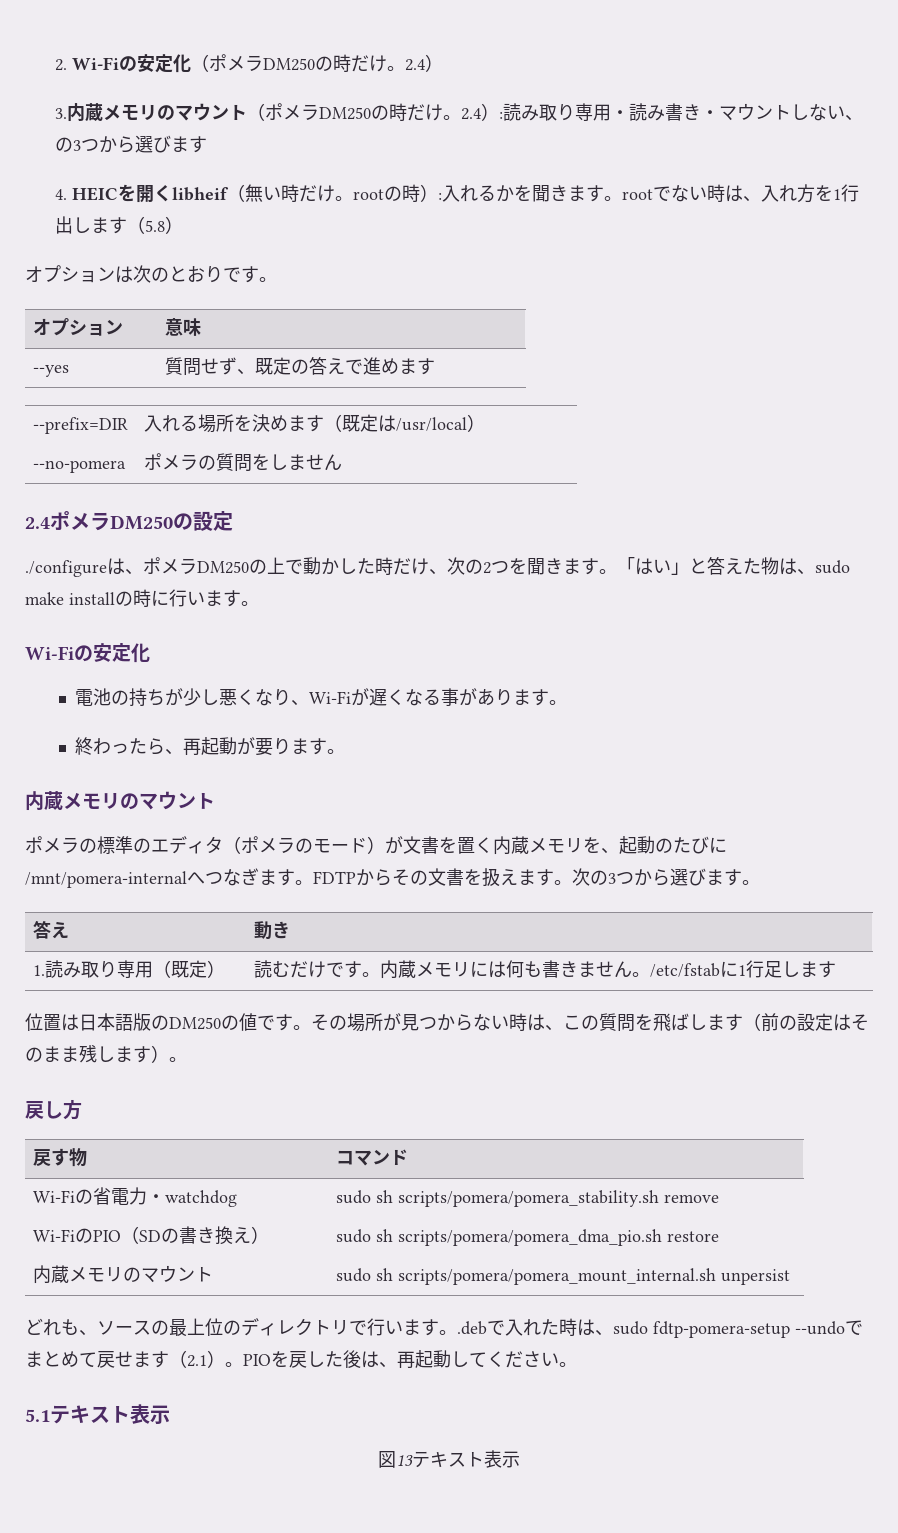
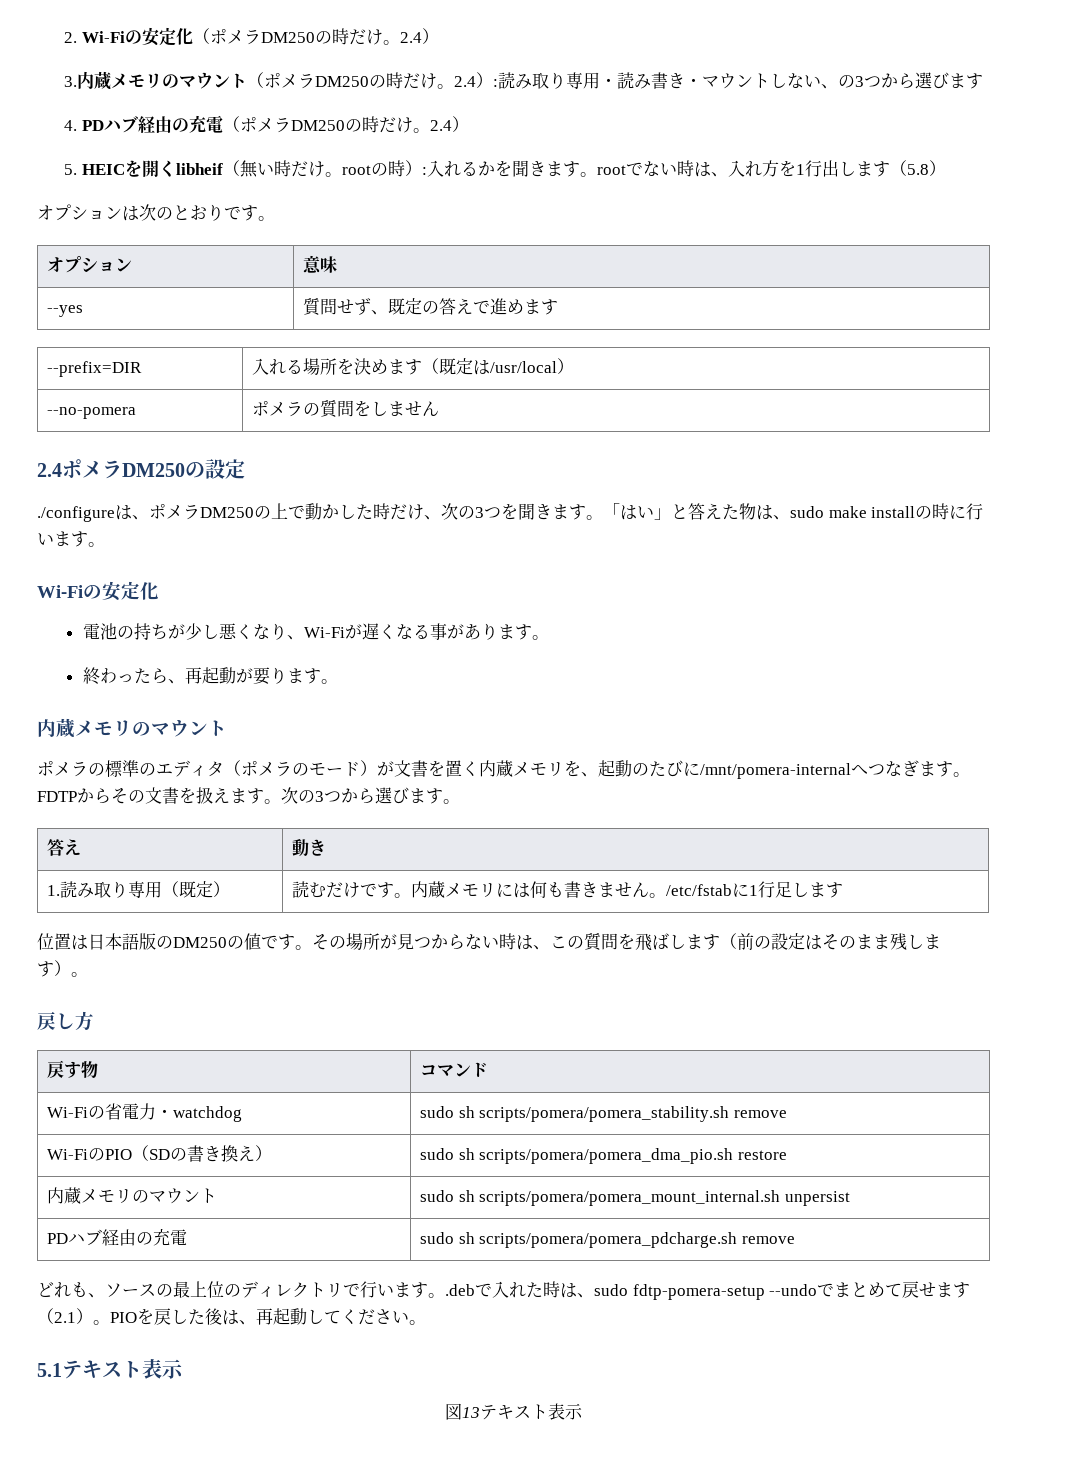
- 4. HEICを開くlibheif（無い時だけ。rootの時）:入れるかを聞きます。rootでない時は、入れ方を1行出します（5.8）
+ 4. PDハブ経由の充電（ポメラDM250の時だけ。2.4）
+ 5. HEICを開くlibheif（無い時だけ。rootの時）:入れるかを聞きます。rootでない時は、入れ方を1行出します（5.8）
- ./configureは、ポメラDM250の上で動かした時だけ、次の2つを聞きます。
+ ./configureは、ポメラDM250の上で動かした時だけ、次の3つを聞きます。
+ PDハブ経由の充電 | sudo sh scripts/pomera/pomera_pdcharge.sh remove

